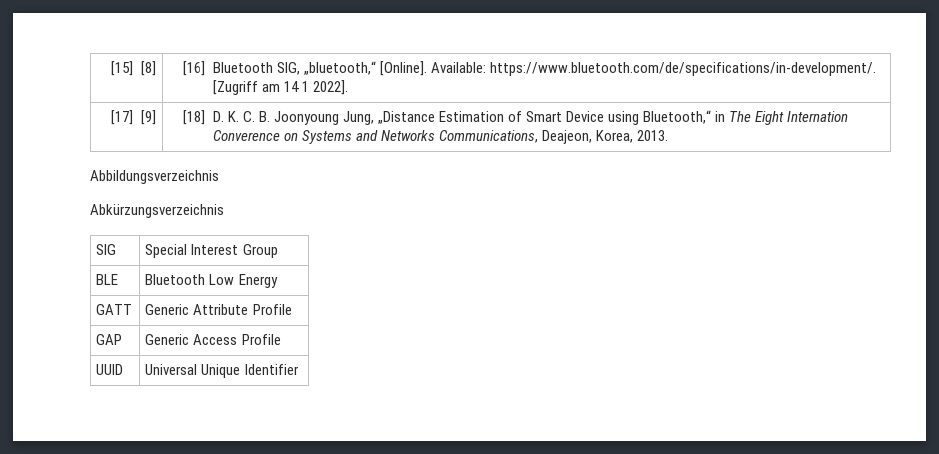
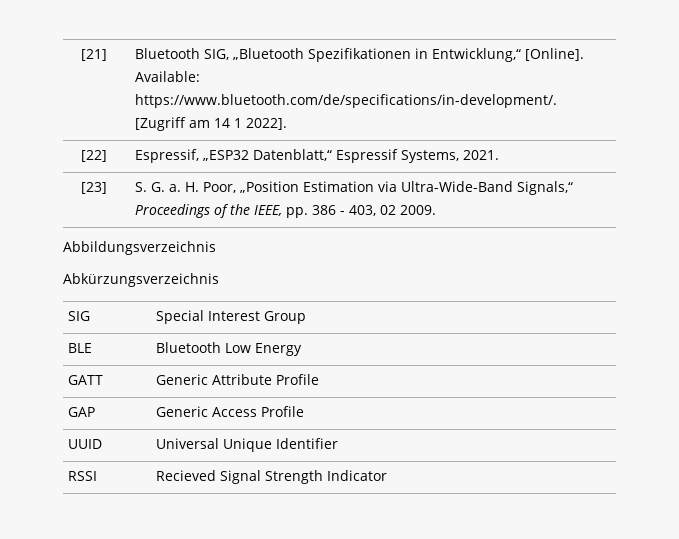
- [15] [8] | [16] Bluetooth SIG, „bluetooth,“ [Online]. Available: https://www.bluetooth.com/de/specifications/in-development/. [Zugriff am 14 1 2022].
+ [21] | Bluetooth SIG, „Bluetooth Spezifikationen in Entwicklung,“ [Online]. Available: https://www.bluetooth.com/de/specifications/in-development/. [Zugriff am 14 1 2022].
- [17] [9] | [18] D. K. C. B. Joonyoung Jung, „Distance Estimation of Smart Device using Bluetooth,“ in The Eight Internation Converence on Systems and Networks Communications, Deajeon, Korea, 2013.
+ [22] | Espressif, „ESP32 Datenblatt,“ Espressif Systems, 2021.
+ [23] | S. G. a. H. Poor, „Position Estimation via Ultra-Wide-Band Signals,“ Proceedings of the IEEE, pp. 386 - 403, 02 2009.
+ RSSI | Recieved Signal Strength Indicator

